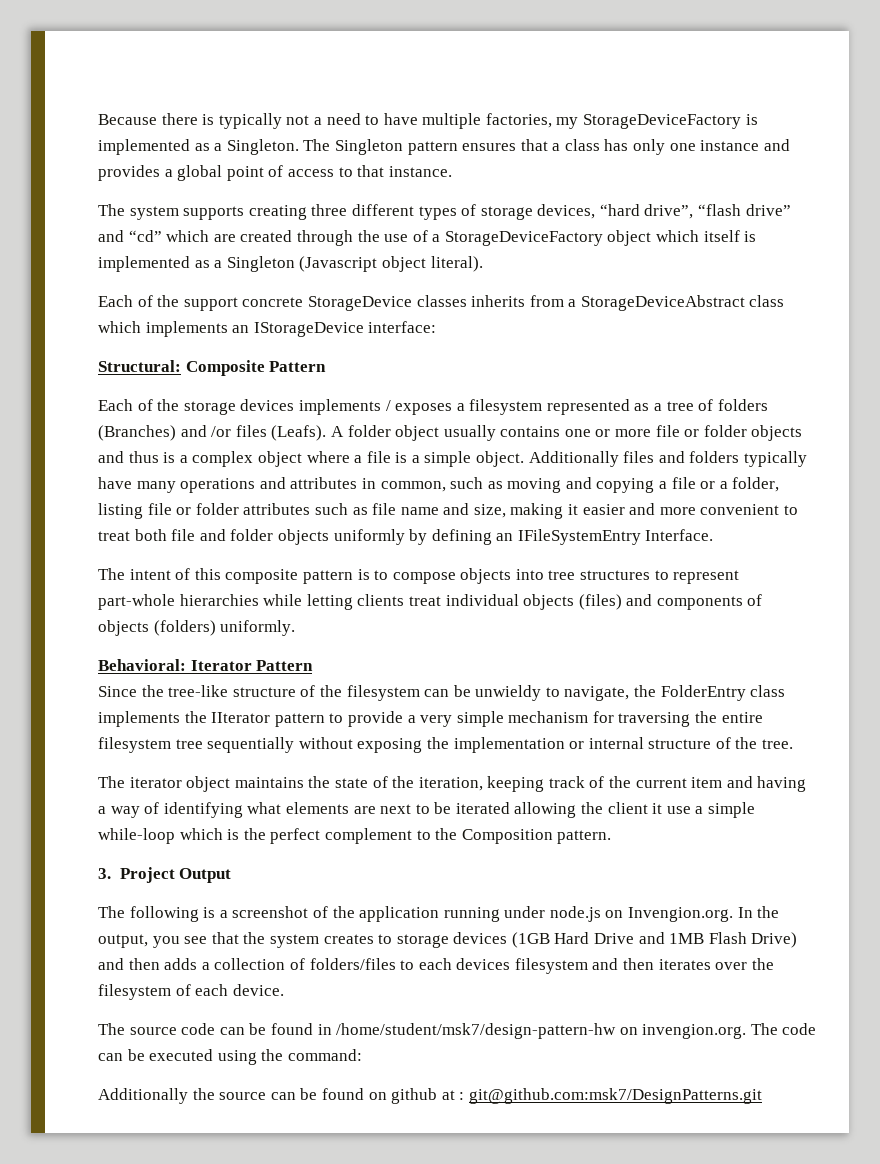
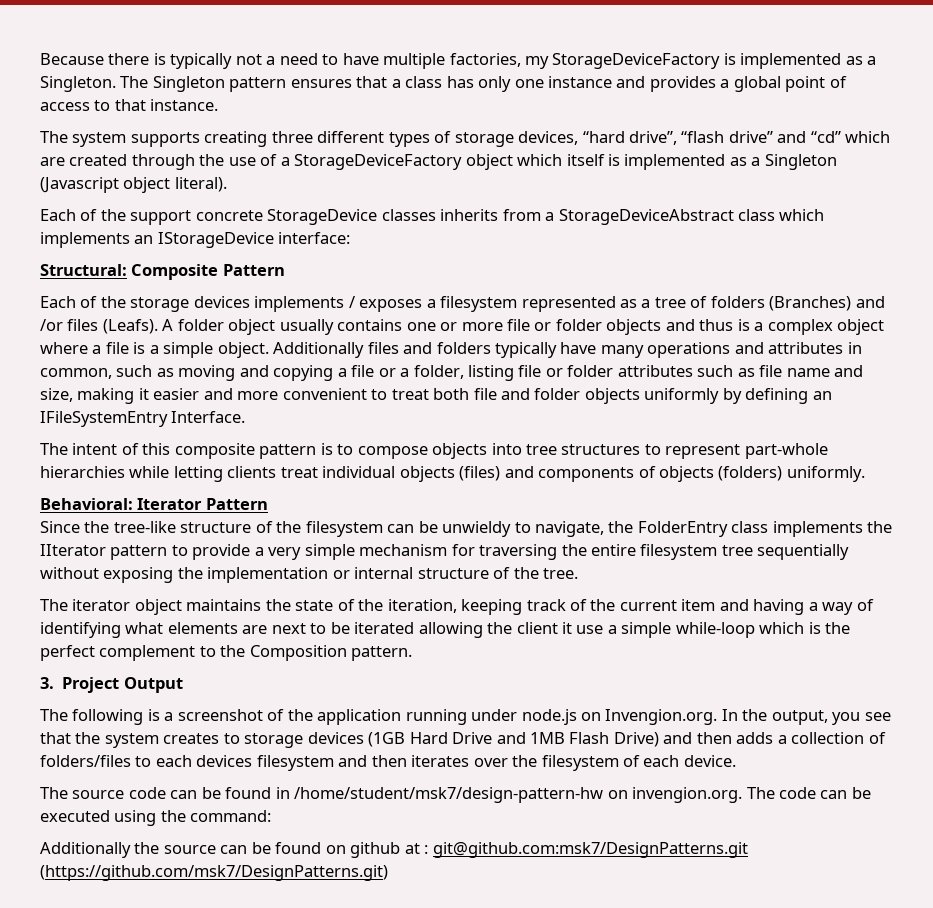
- Additionally the source can be found on github at : git@github.com:msk7/DesignPatterns.git
+ Additionally the source can be found on github at : git@github.com:msk7/DesignPatterns.git (https://github.com/msk7/DesignPatterns.git)

